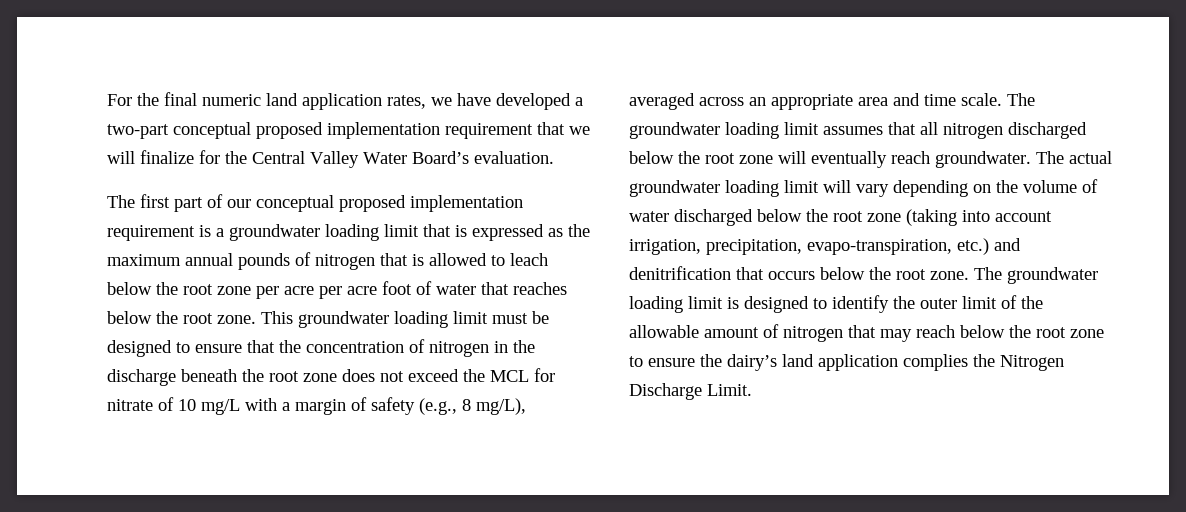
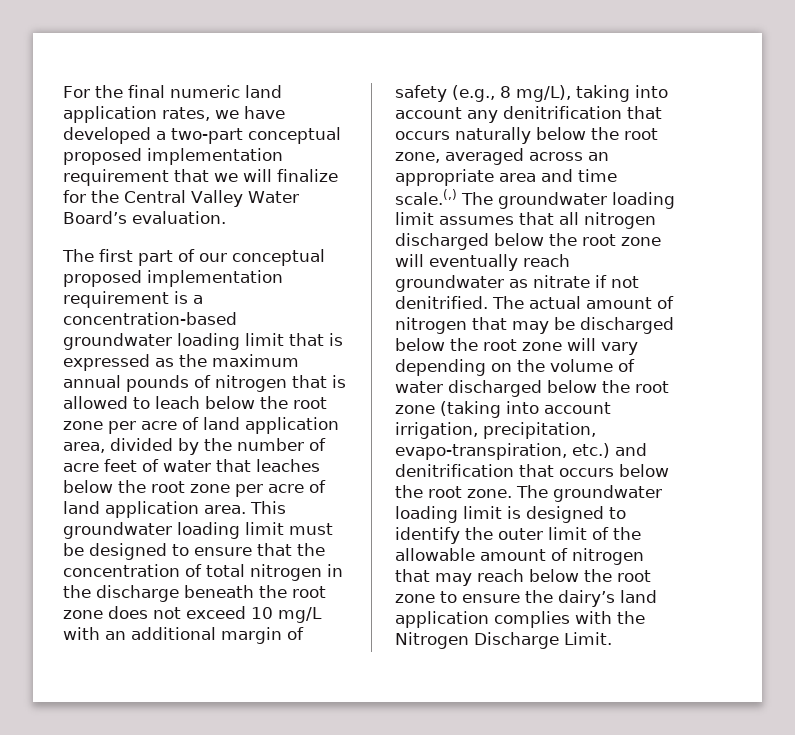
- The first part of our conceptual proposed implementation requirement is a groundwater loading limit that is expressed as the maximum annual pounds of nitrogen that is allowed to leach below the root zone per acre per acre foot of water that reaches below the root zone.
+ The first part of our conceptual proposed implementation requirement is a concentration-based groundwater loading limit that is expressed as the maximum annual pounds of nitrogen that is allowed to leach below the root zone per acre of land application area, divided by the number of acre feet of water that leaches below the root zone per acre of land application area.
- This groundwater loading limit must be designed to ensure that the concentration of nitrogen in the discharge beneath the root zone does not exceed the MCL for nitrate of 10 mg/L with a margin of safety (e.g., 8 mg/L), averaged across an appropriate area and time scale. The groundwater loading limit assumes that all nitrogen discharged below the root zone will eventually reach groundwater. The actual groundwater loading limit will vary depending on the volume of water discharged below the root zone (taking into account irrigation, precipitation, evapo-transpiration, etc.) and denitrification that occurs below the root zone.
+ This groundwater loading limit must be designed to ensure that the concentration of total nitrogen in the discharge beneath the root zone does not exceed 10 mg/L with an additional margin of safety (e.g., 8 mg/L), taking into account any denitrification that occurs naturally below the root zone, averaged across an appropriate area and time scale.(,) The groundwater loading limit assumes that all nitrogen discharged below the root zone will eventually reach groundwater as nitrate if not denitrified. The actual amount of nitrogen that may be discharged below the root zone will vary depending on the volume of water discharged below the root zone (taking into account irrigation, precipitation, evapo-transpiration, etc.) and denitrification that occurs below the root zone.
- The groundwater loading limit is designed to identify the outer limit of the allowable amount of nitrogen that may reach below the root zone to ensure the dairy’s land application complies the Nitrogen Discharge Limit.
+ The groundwater loading limit is designed to identify the outer limit of the allowable amount of nitrogen that may reach below the root zone to ensure the dairy’s land application complies with the Nitrogen Discharge Limit.

